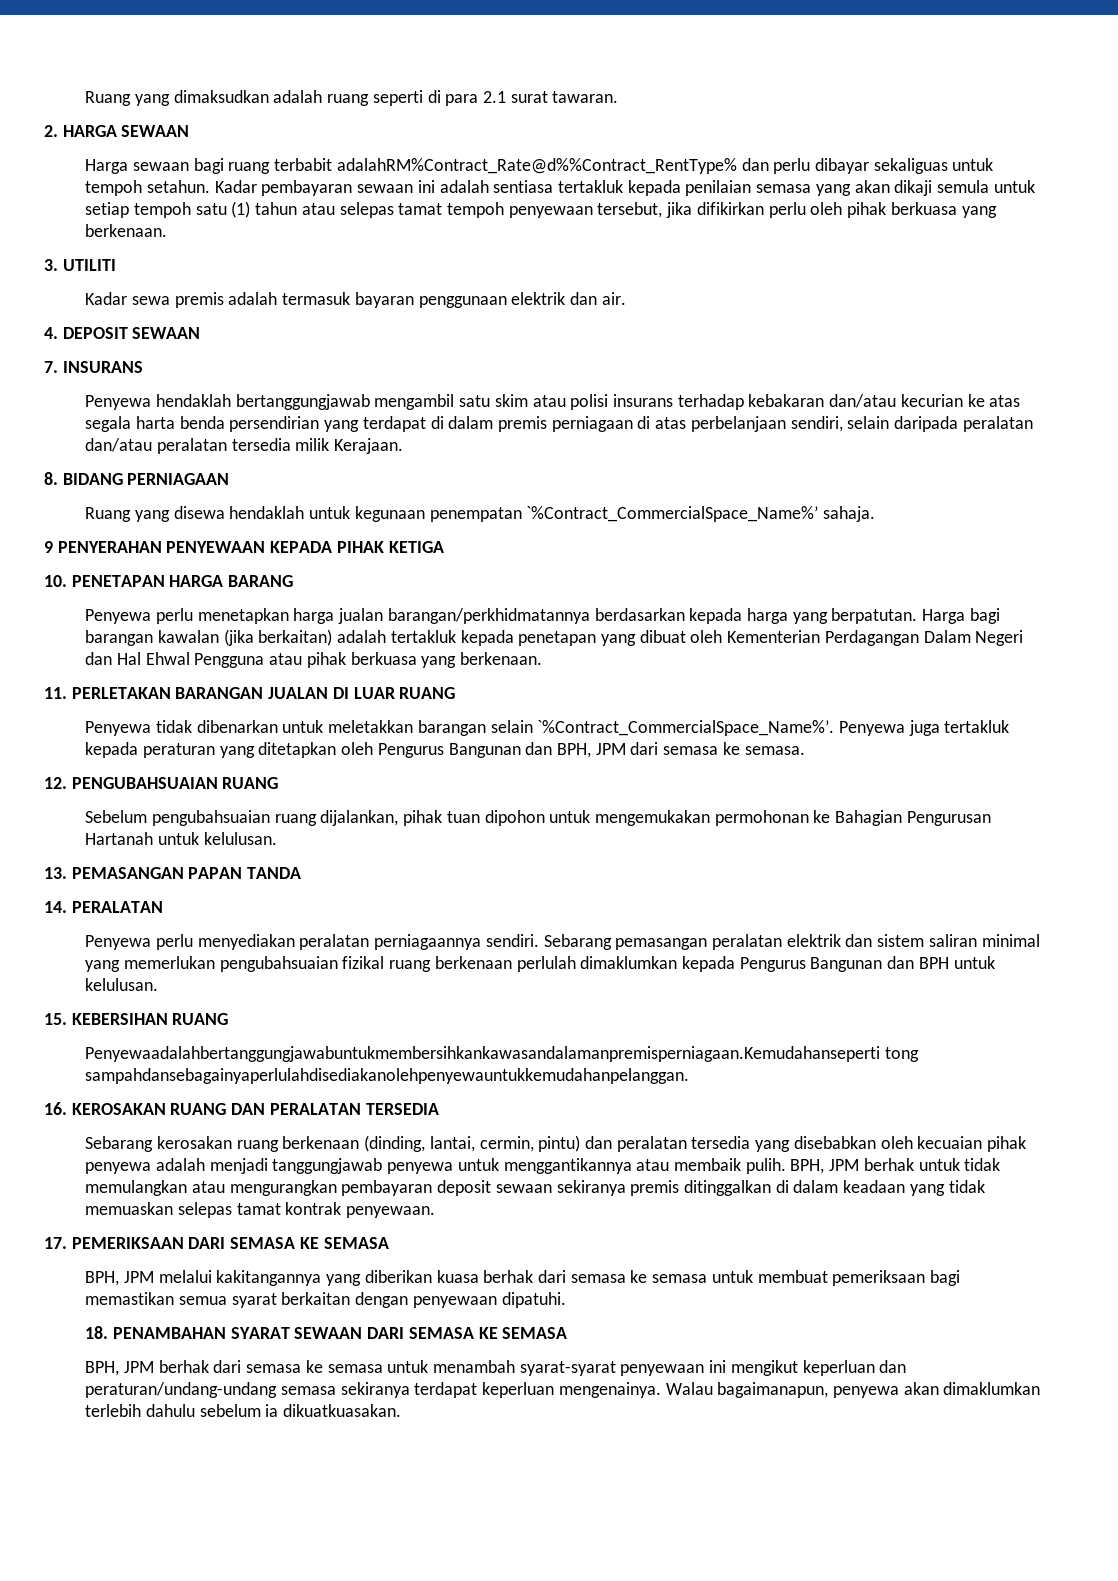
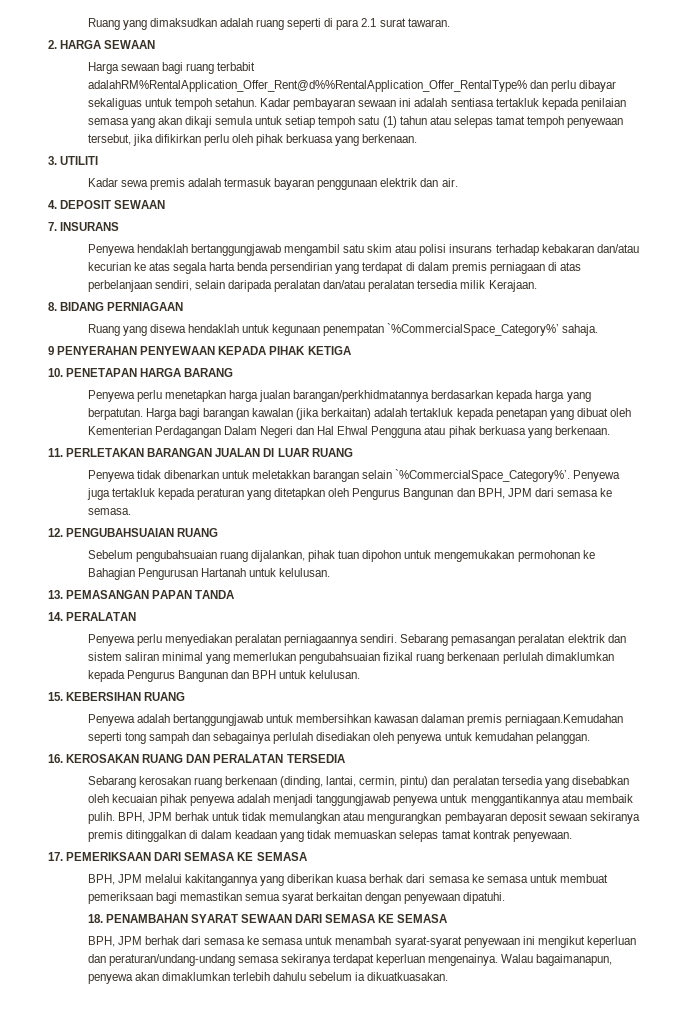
- Harga sewaan bagi ruang terbabit adalahRM%Contract_Rate@d%%Contract_RentType% dan perlu dibayar sekaliguas untuk tempoh setahun.
+ Harga sewaan bagi ruang terbabit adalahRM%RentalApplication_Offer_Rent@d%%RentalApplication_Offer_RentalType% dan perlu dibayar sekaliguas untuk tempoh setahun.
- Ruang yang disewa hendaklah untuk kegunaan penempatan `%Contract_CommercialSpace_Name%’ sahaja.
+ Ruang yang disewa hendaklah untuk kegunaan penempatan `%CommercialSpace_Category%’ sahaja.
- Penyewa tidak dibenarkan untuk meletakkan barangan selain `%Contract_CommercialSpace_Name%’.
+ Penyewa tidak dibenarkan untuk meletakkan barangan selain `%CommercialSpace_Category%’.
- Penyewaadalahbertanggungjawabuntukmembersihkankawasandalamanpremisperniagaan.Kemudahanseperti tong sampahdansebagainyaperlulahdisediakanolehpenyewauntukkemudahanpelanggan.
+ Penyewa adalah bertanggungjawab untuk membersihkan kawasan dalaman premis perniagaan.Kemudahan seperti tong sampah dan sebagainya perlulah disediakan oleh penyewa untuk kemudahan pelanggan.

